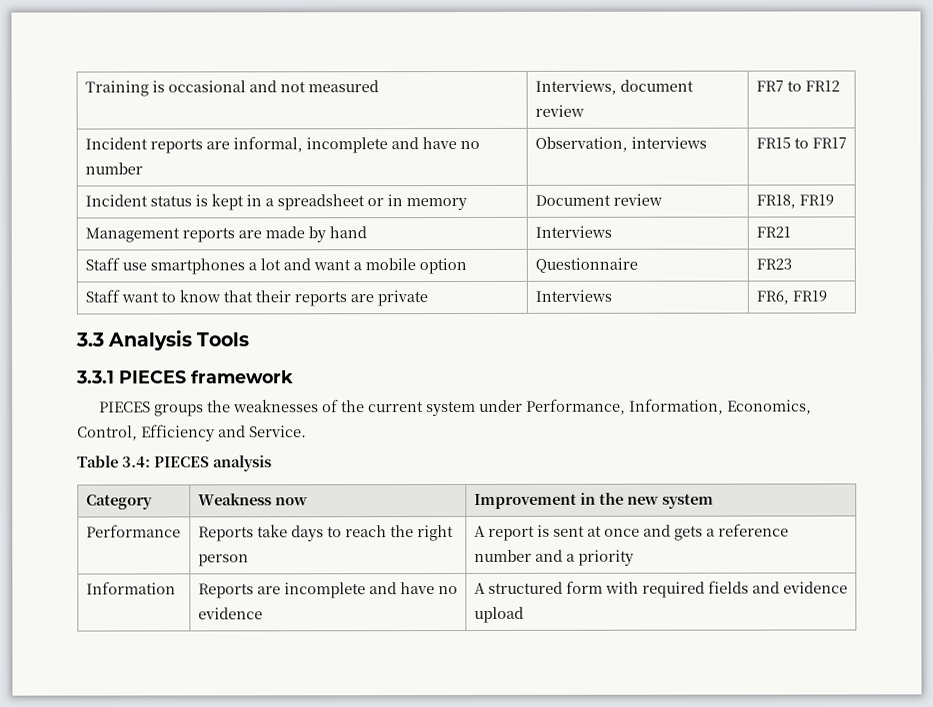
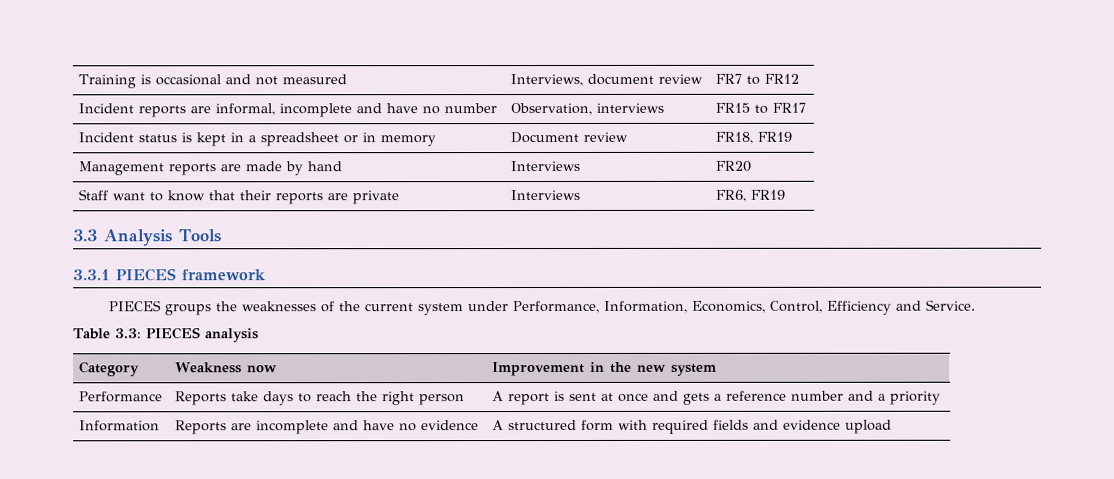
- Management reports are made by hand | Interviews | FR21
- Staff use smartphones a lot and want a mobile option | Questionnaire | FR23
+ Management reports are made by hand | Interviews | FR20
- Table 3.4: PIECES analysis
+ Table 3.3: PIECES analysis

